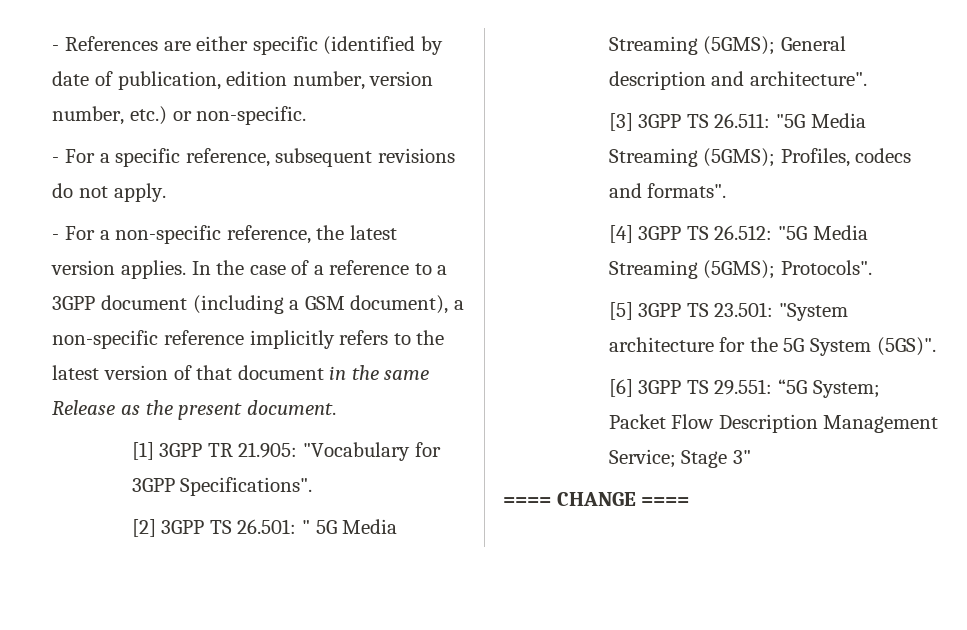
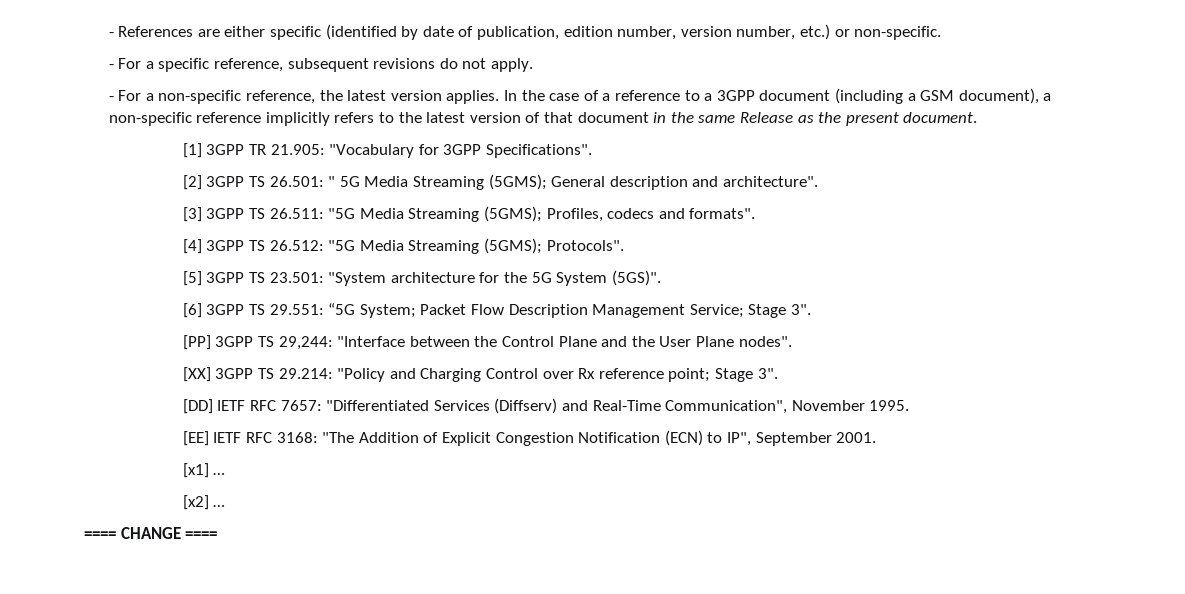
- [6] 3GPP TS 29.551: “5G System; Packet Flow Description Management Service; Stage 3"
+ [6] 3GPP TS 29.551: “5G System; Packet Flow Description Management Service; Stage 3".
+ [PP] 3GPP TS 29,244: "Interface between the Control Plane and the User Plane nodes".
+ [XX] 3GPP TS 29.214: "Policy and Charging Control over Rx reference point; Stage 3".
+ [DD] IETF RFC 7657: "Differentiated Services (Diffserv) and Real-Time Communication", November 1995.
+ [EE] IETF RFC 3168: "The Addition of Explicit Congestion Notification (ECN) to IP", September 2001.
+ [x1] …
+ [x2] …

